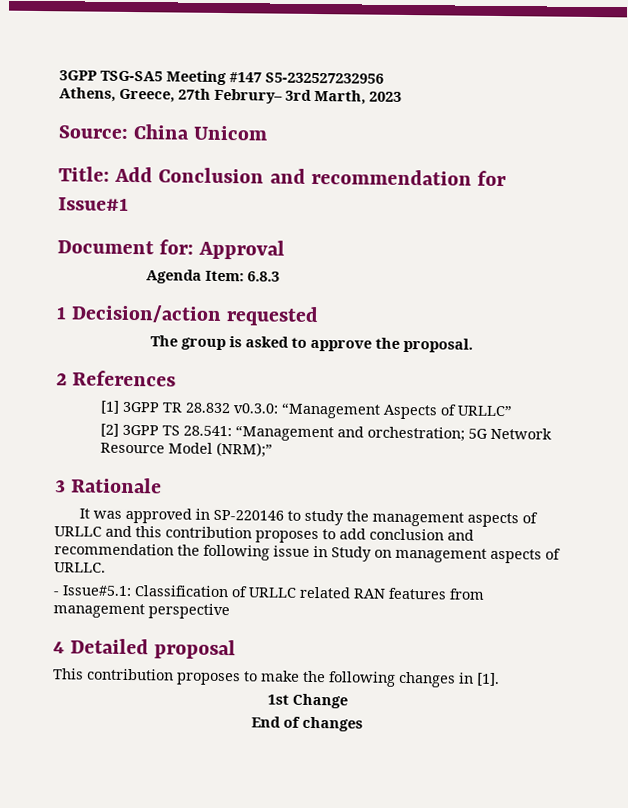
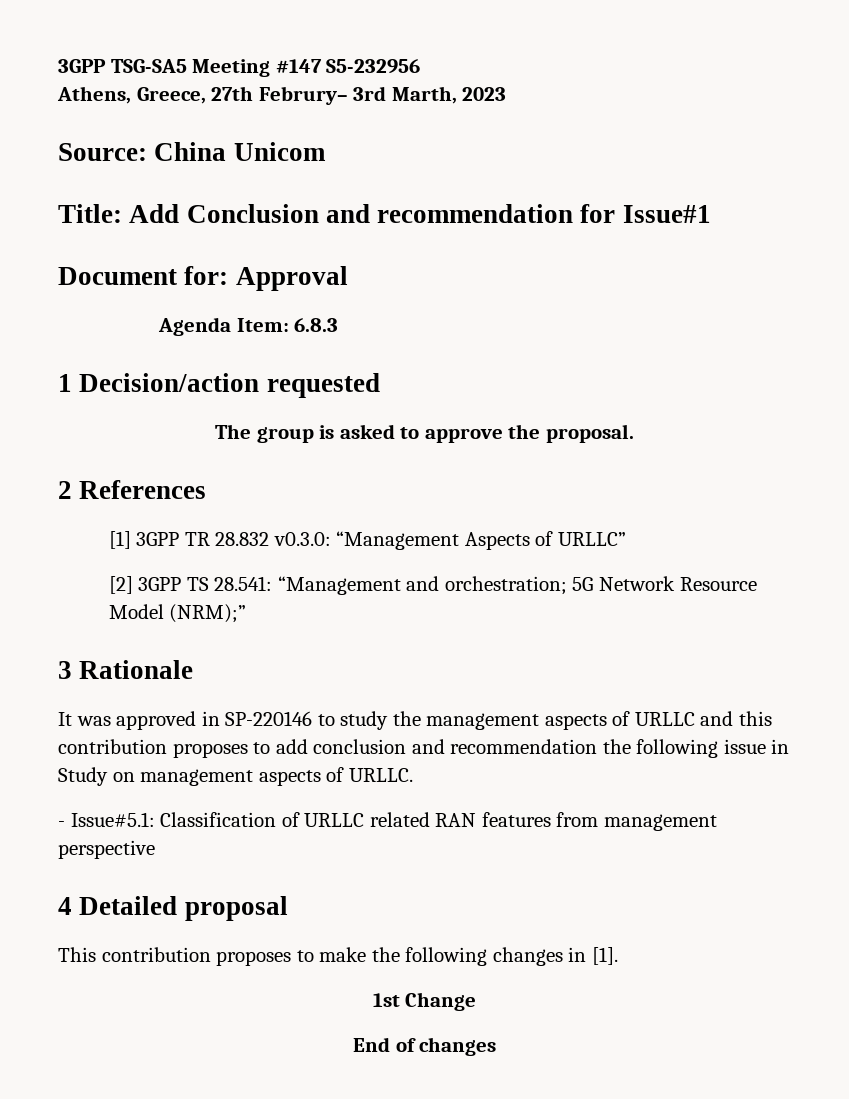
- 3GPP TSG-SA5 Meeting #147 S5-232527232956
+ 3GPP TSG-SA5 Meeting #147 S5-232956

